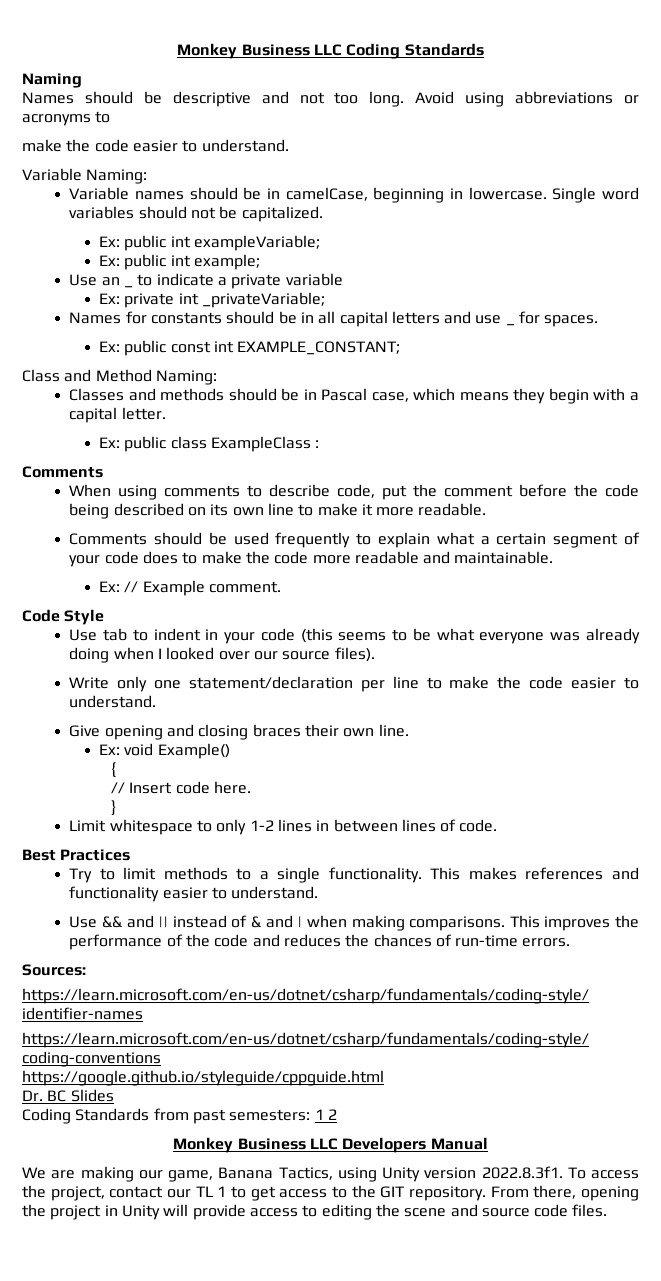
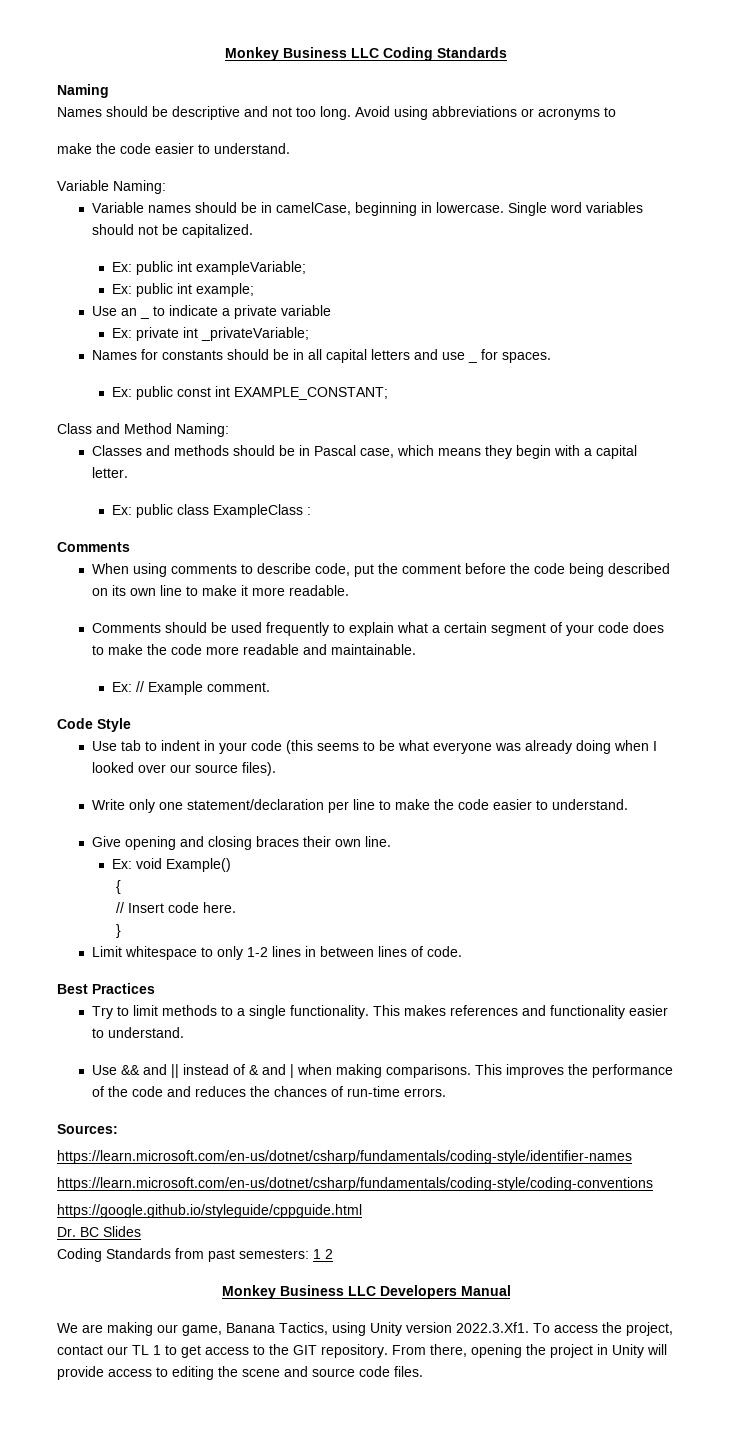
- We are making our game, Banana Tactics, using Unity version 2022.8.3f1. To access the project, contact our TL 1 to get access to the GIT repository.
+ We are making our game, Banana Tactics, using Unity version 2022.3.Xf1. To access the project, contact our TL 1 to get access to the GIT repository.

